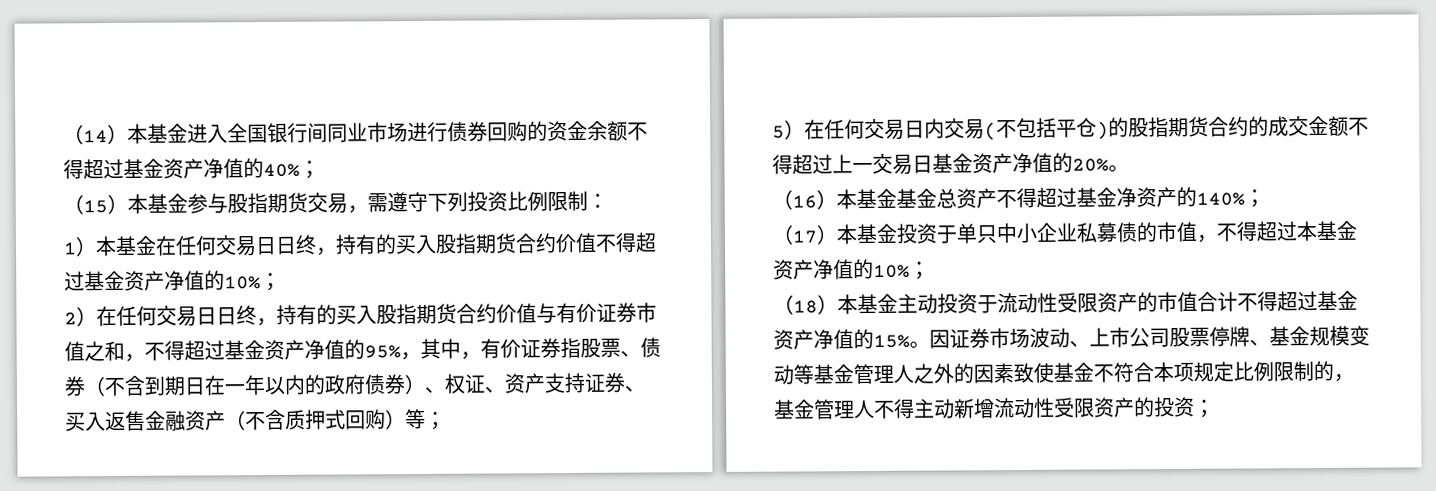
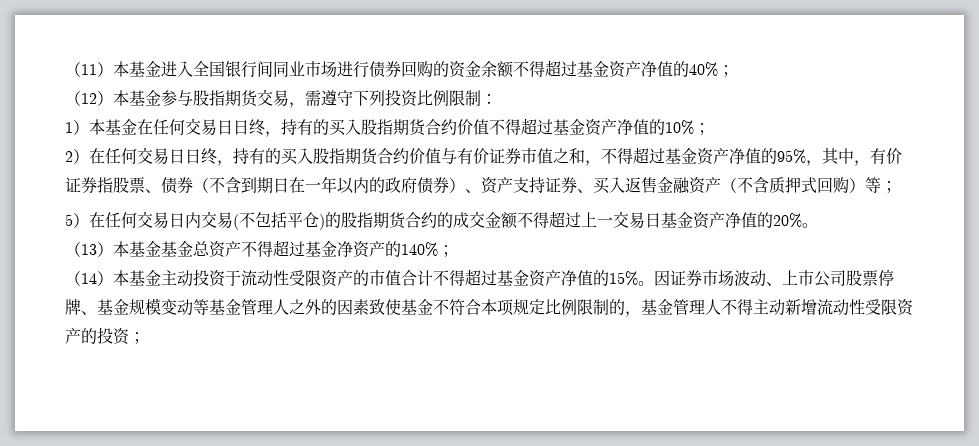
- （14）本基金进入全国银行间同业市场进行债券回购的资金余额不得超过基金资产净值的40%；
+ （11）本基金进入全国银行间同业市场进行债券回购的资金余额不得超过基金资产净值的40%；
- （15）本基金参与股指期货交易，需遵守下列投资比例限制：
+ （12）本基金参与股指期货交易，需遵守下列投资比例限制：
- 2）在任何交易日日终，持有的买入股指期货合约价值与有价证券市值之和，不得超过基金资产净值的95%，其中，有价证券指股票、债券（不含到期日在一年以内的政府债券）、权证、资产支持证券、买入返售金融资产（不含质押式回购）等；
+ 2）在任何交易日日终，持有的买入股指期货合约价值与有价证券市值之和，不得超过基金资产净值的95%，其中，有价证券指股票、债券（不含到期日在一年以内的政府债券）、资产支持证券、买入返售金融资产（不含质押式回购）等；
- （16）本基金基金总资产不得超过基金净资产的140%；
+ （13）本基金基金总资产不得超过基金净资产的140%；
- （17）本基金投资于单只中小企业私募债的市值，不得超过本基金资产净值的10%；
- （18）本基金主动投资于流动性受限资产的市值合计不得超过基金资产净值的15%。
+ （14）本基金主动投资于流动性受限资产的市值合计不得超过基金资产净值的15%。

